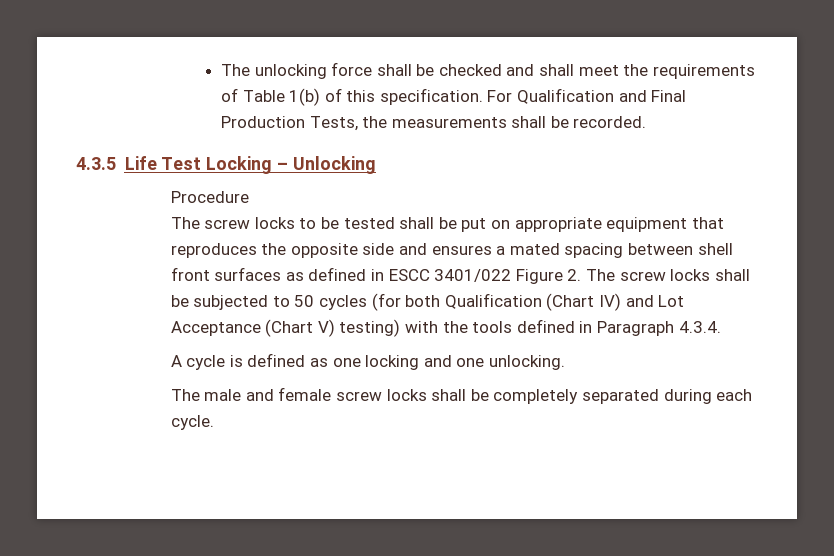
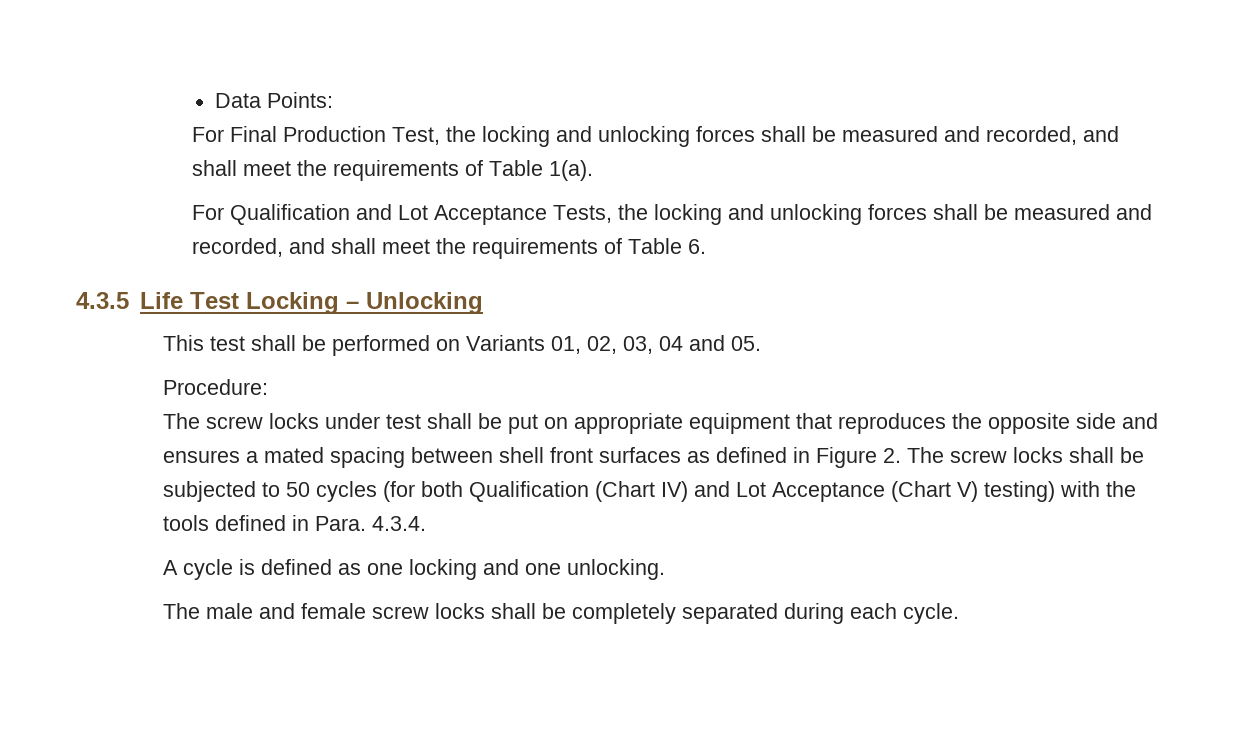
- The unlocking force shall be checked and shall meet the requirements of Table 1(b) of this specification. For Qualification and Final Production Tests, the measurements shall be recorded.
+ Data Points:
+ For Final Production Test, the locking and unlocking forces shall be measured and recorded, and shall meet the requirements of Table 1(a).
+ For Qualification and Lot Acceptance Tests, the locking and unlocking forces shall be measured and recorded, and shall meet the requirements of Table 6.
- Procedure
- The screw locks to be tested shall be put on appropriate equipment that reproduces the opposite side and ensures a mated spacing between shell front surfaces as defined in ESCC 3401/022 Figure 2. The screw locks shall be subjected to 50 cycles (for both Qualification (Chart IV) and Lot Acceptance (Chart V) testing) with the tools defined in Paragraph 4.3.4.
+ This test shall be performed on Variants 01, 02, 03, 04 and 05.
+ Procedure:
+ The screw locks under test shall be put on appropriate equipment that reproduces the opposite side and ensures a mated spacing between shell front surfaces as defined in Figure 2. The screw locks shall be subjected to 50 cycles (for both Qualification (Chart IV) and Lot Acceptance (Chart V) testing) with the tools defined in Para. 4.3.4.

